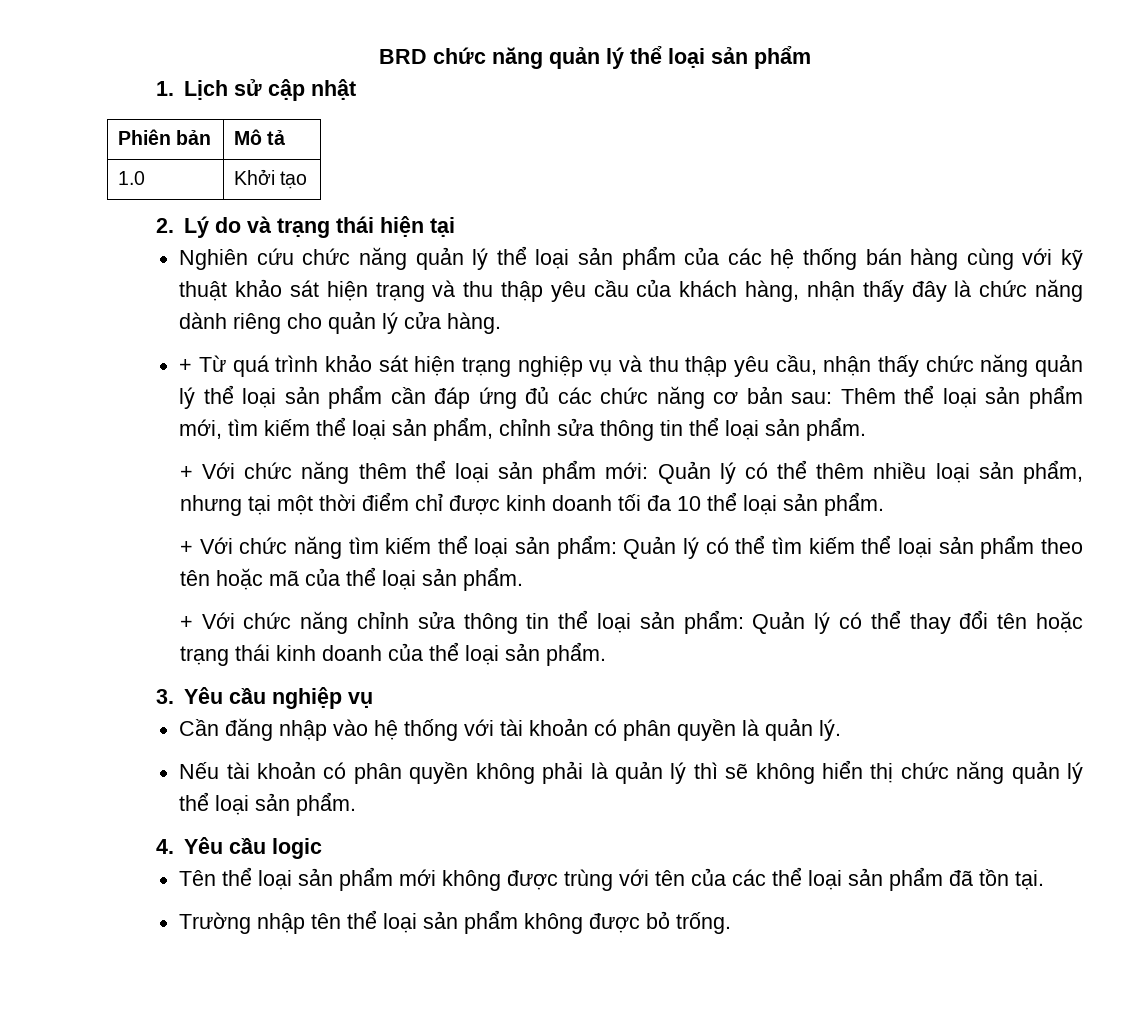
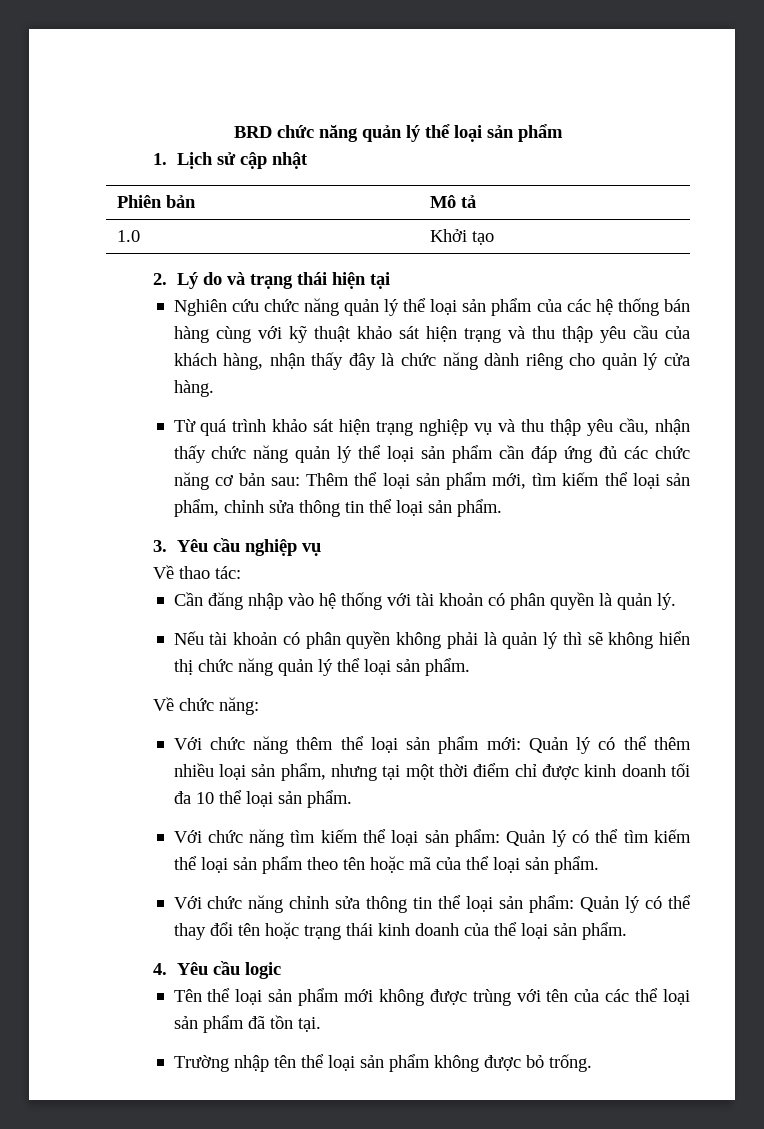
- + Từ quá trình khảo sát hiện trạng nghiệp vụ và thu thập yêu cầu, nhận thấy chức năng quản lý thể loại sản phẩm cần đáp ứng đủ các chức năng cơ bản sau: Thêm thể loại sản phẩm mới, tìm kiếm thể loại sản phẩm, chỉnh sửa thông tin thể loại sản phẩm.
+ Từ quá trình khảo sát hiện trạng nghiệp vụ và thu thập yêu cầu, nhận thấy chức năng quản lý thể loại sản phẩm cần đáp ứng đủ các chức năng cơ bản sau: Thêm thể loại sản phẩm mới, tìm kiếm thể loại sản phẩm, chỉnh sửa thông tin thể loại sản phẩm.
- + Với chức năng thêm thể loại sản phẩm mới: Quản lý có thể thêm nhiều loại sản phẩm, nhưng tại một thời điểm chỉ được kinh doanh tối đa 10 thể loại sản phẩm.
- + Với chức năng tìm kiếm thể loại sản phẩm: Quản lý có thể tìm kiếm thể loại sản phẩm theo tên hoặc mã của thể loại sản phẩm.
- + Với chức năng chỉnh sửa thông tin thể loại sản phẩm: Quản lý có thể thay đổi tên hoặc trạng thái kinh doanh của thể loại sản phẩm.
+ Về thao tác:
+ Về chức năng:
+ Với chức năng thêm thể loại sản phẩm mới: Quản lý có thể thêm nhiều loại sản phẩm, nhưng tại một thời điểm chỉ được kinh doanh tối đa 10 thể loại sản phẩm.
+ Với chức năng tìm kiếm thể loại sản phẩm: Quản lý có thể tìm kiếm thể loại sản phẩm theo tên hoặc mã của thể loại sản phẩm.
+ Với chức năng chỉnh sửa thông tin thể loại sản phẩm: Quản lý có thể thay đổi tên hoặc trạng thái kinh doanh của thể loại sản phẩm.

